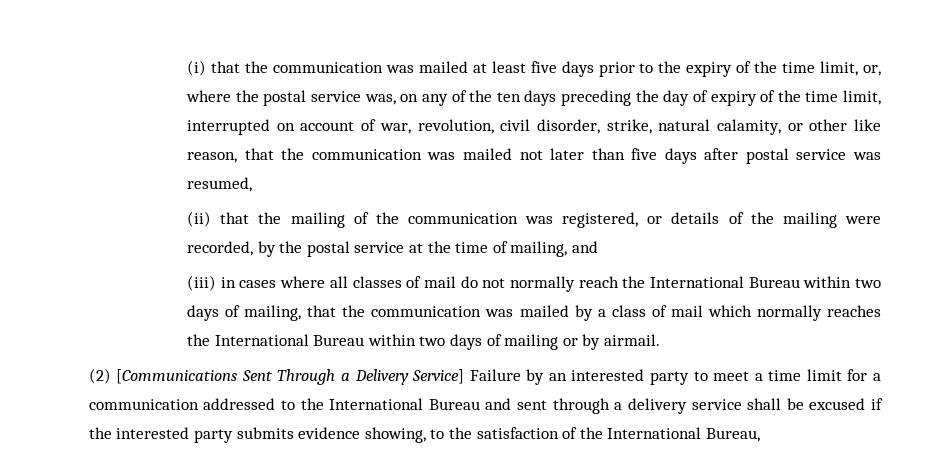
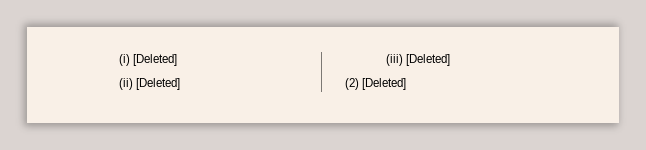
- (i) that the communication was mailed at least five days prior to the expiry of the time limit, or, where the postal service was, on any of the ten days preceding the day of expiry of the time limit, interrupted on account of war, revolution, civil disorder, strike, natural calamity, or other like reason, that the communication was mailed not later than five days after postal service was resumed,
- (ii) that the mailing of the communication was registered, or details of the mailing were recorded, by the postal service at the time of mailing, and
- (iii) in cases where all classes of mail do not normally reach the International Bureau within two days of mailing, that the communication was mailed by a class of mail which normally reaches the International Bureau within two days of mailing or by airmail.
- (2) [Communications Sent Through a Delivery Service] Failure by an interested party to meet a time limit for a communication addressed to the International Bureau and sent through a delivery service shall be excused if the interested party submits evidence showing, to the satisfaction of the International Bureau,
+ (i) [Deleted]
+ (ii) [Deleted]
+ (iii) [Deleted]
+ (2) [Deleted]

